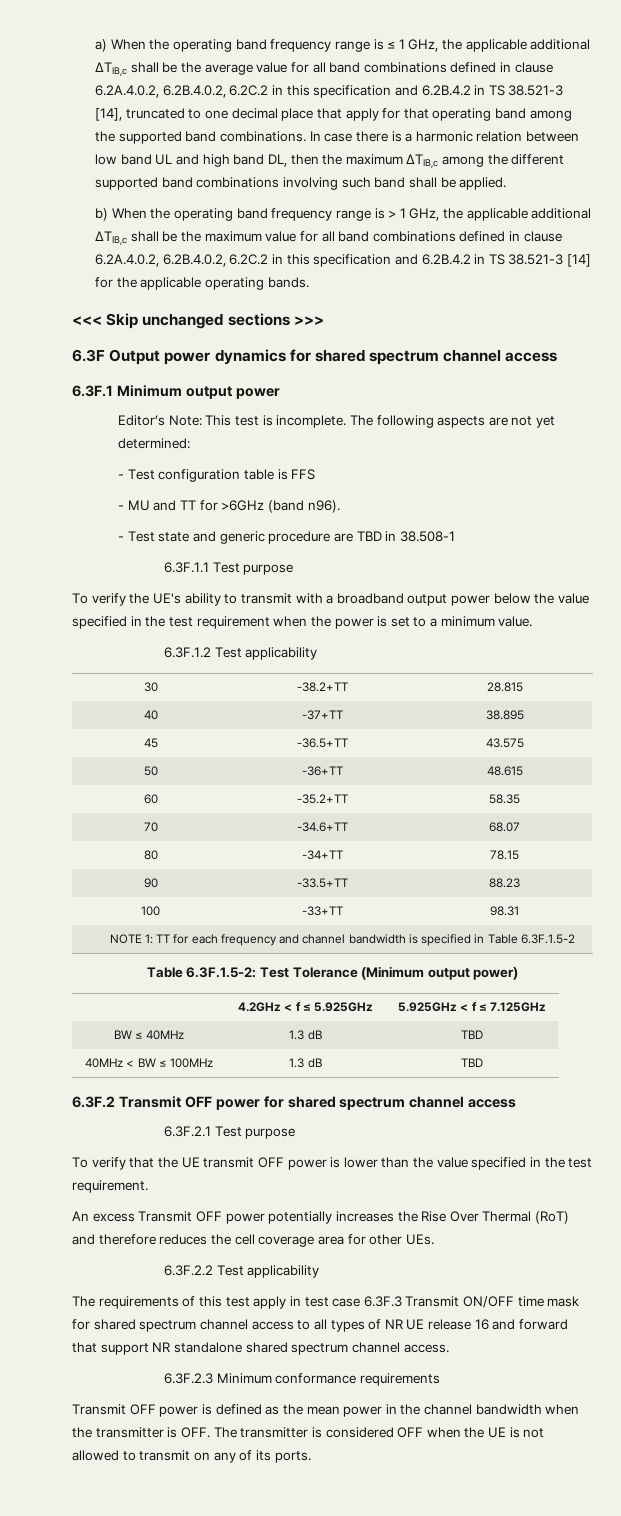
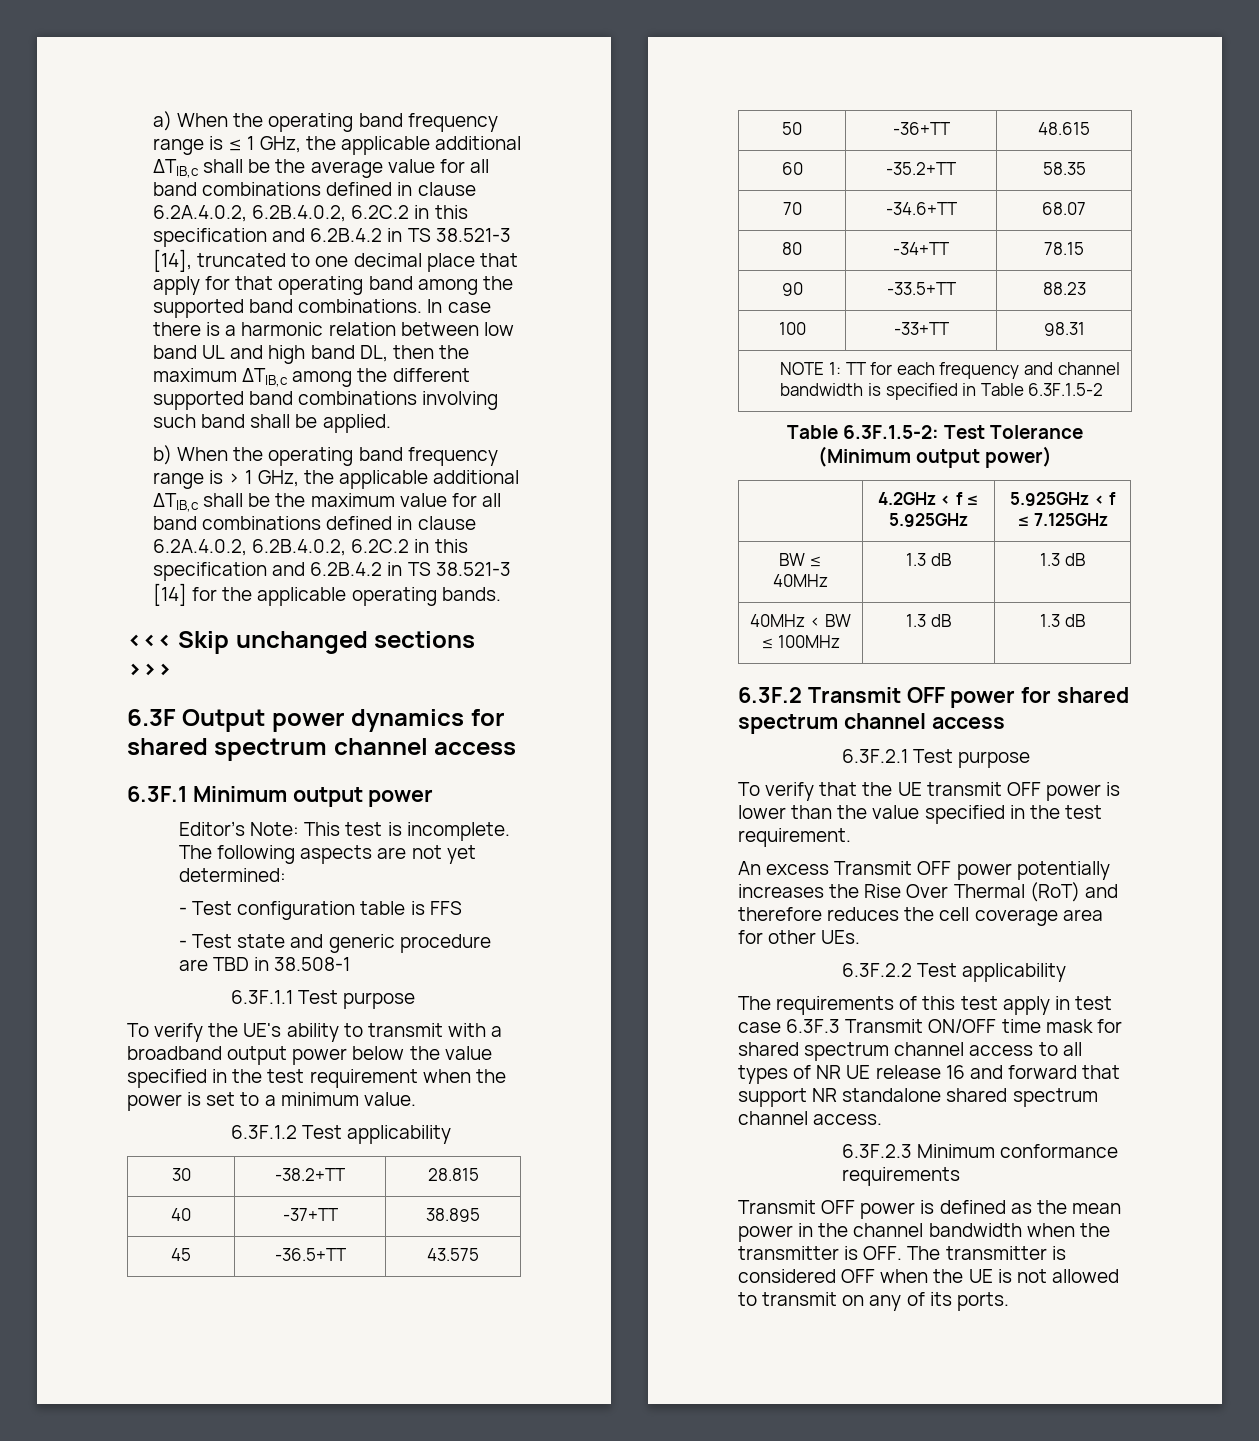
- - MU and TT for >6GHz (band n96).
- BW ≤ 40MHz | 1.3 dB | TBD
+ BW ≤ 40MHz | 1.3 dB | 1.3 dB
- 40MHz < BW ≤ 100MHz | 1.3 dB | TBD
+ 40MHz < BW ≤ 100MHz | 1.3 dB | 1.3 dB

